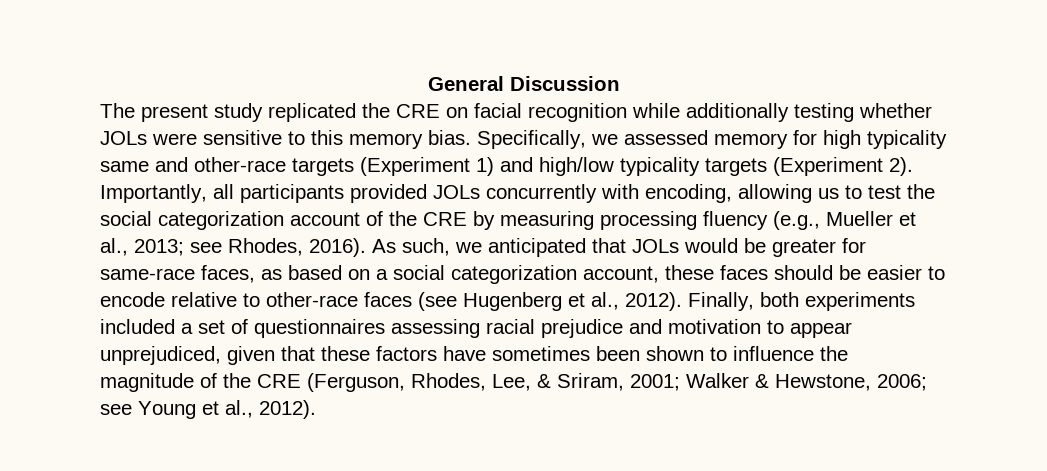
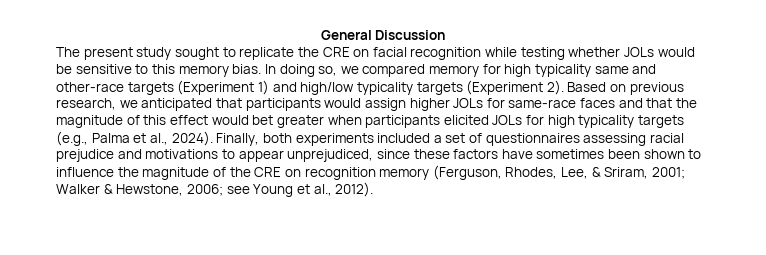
- The present study replicated the CRE on facial recognition while additionally testing whether JOLs were sensitive to this memory bias.
+ The present study sought to replicate the CRE on facial recognition while testing whether JOLs would be sensitive to this memory bias.
- Specifically, we assessed memory for high typicality same and other-race targets (Experiment 1) and high/low typicality targets (Experiment 2).
+ In doing so, we compared memory for high typicality same and other-race targets (Experiment 1) and high/low typicality targets (Experiment 2).
- Importantly, all participants provided JOLs concurrently with encoding, allowing us to test the social categorization account of the CRE by measuring processing fluency (e.g., Mueller et al., 2013; see Rhodes, 2016). As such, we anticipated that JOLs would be greater for same-race faces, as based on a social categorization account, these faces should be easier to encode relative to other-race faces (see Hugenberg et al., 2012).
+ Based on previous research, we anticipated that participants would assign higher JOLs for same-race faces and that the magnitude of this effect would bet greater when participants elicited JOLs for high typicality targets (e.g., Palma et al., 2024).
- Finally, both experiments included a set of questionnaires assessing racial prejudice and motivation to appear unprejudiced, given that these factors have sometimes been shown to influence the magnitude of the CRE (Ferguson, Rhodes, Lee, & Sriram, 2001; Walker & Hewstone, 2006; see Young et al., 2012).
+ Finally, both experiments included a set of questionnaires assessing racial prejudice and motivations to appear unprejudiced, since these factors have sometimes been shown to influence the magnitude of the CRE on recognition memory (Ferguson, Rhodes, Lee, & Sriram, 2001; Walker & Hewstone, 2006; see Young et al., 2012).

